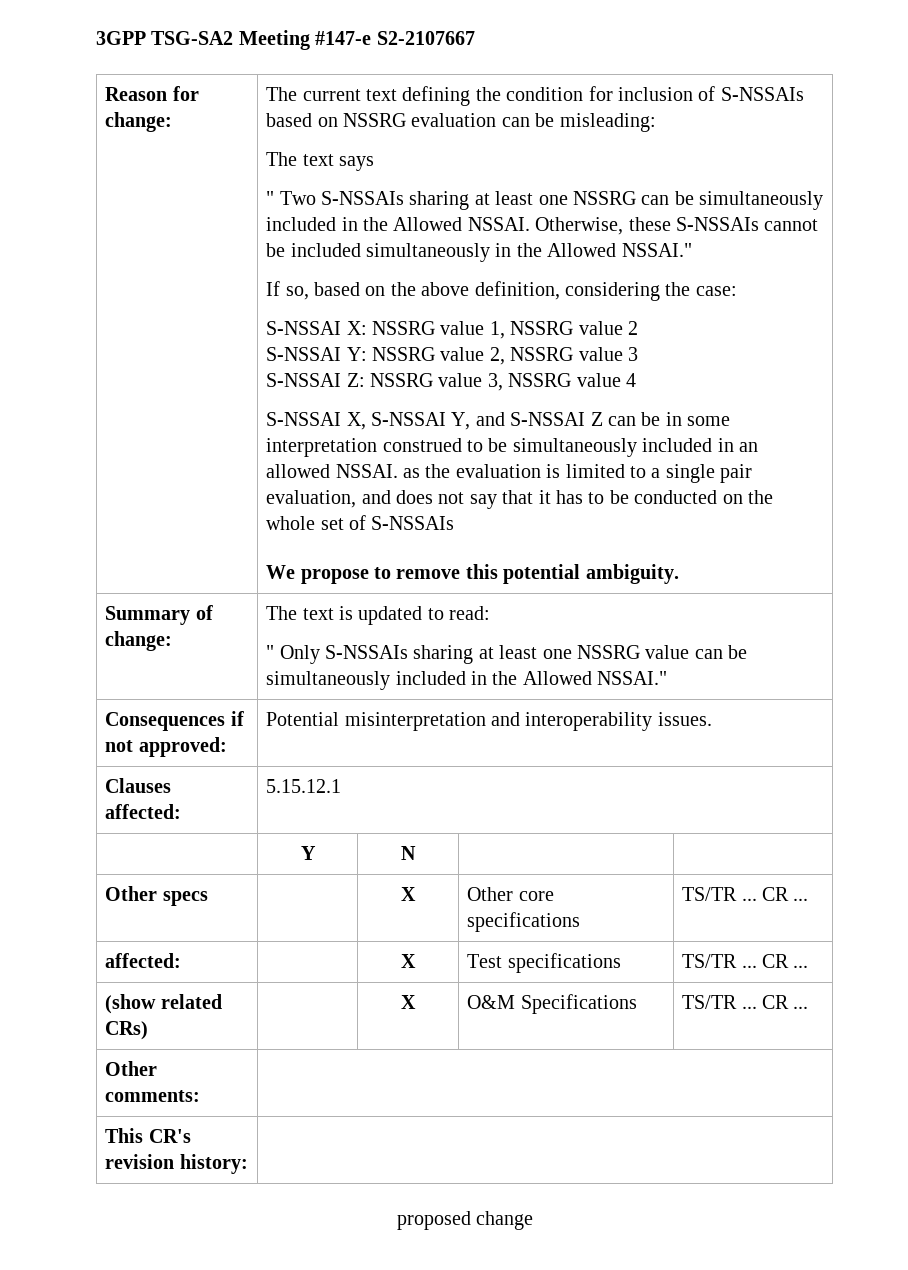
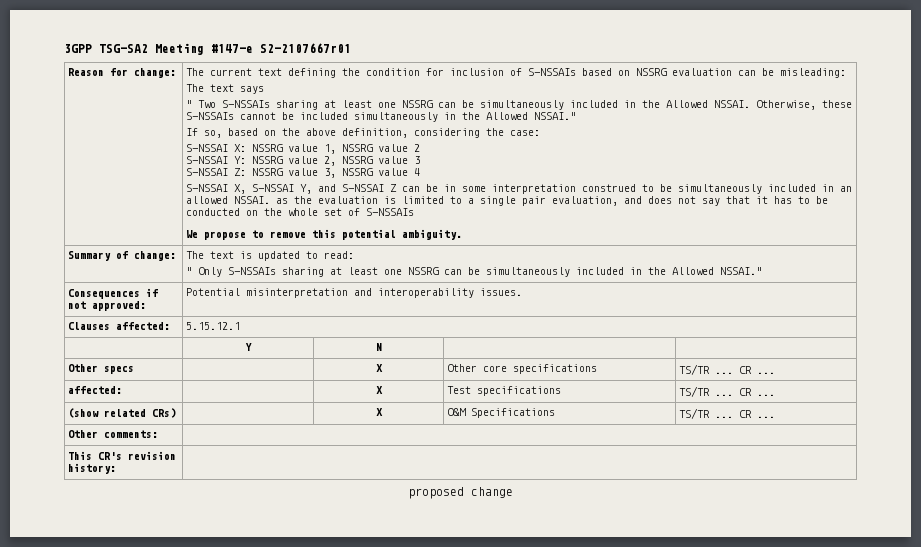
- 3GPP TSG-SA2 Meeting #147-e S2-2107667
+ 3GPP TSG-SA2 Meeting #147-e S2-2107667r01
  Summary of change: | The text is updated to read:
- " Only S-NSSAIs sharing at least one NSSRG value can be simultaneously included in the Allowed NSSAI."
+ " Only S-NSSAIs sharing at least one NSSRG can be simultaneously included in the Allowed NSSAI."

